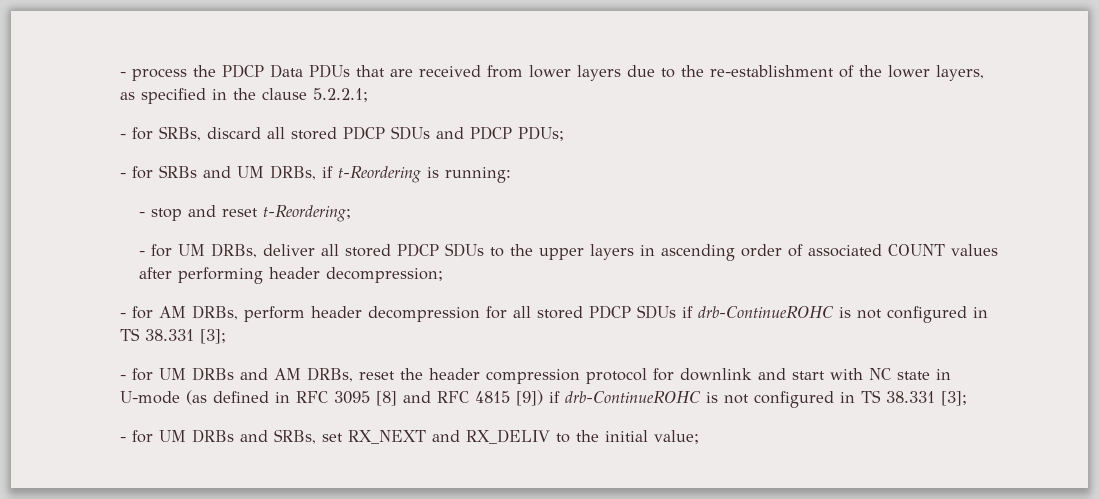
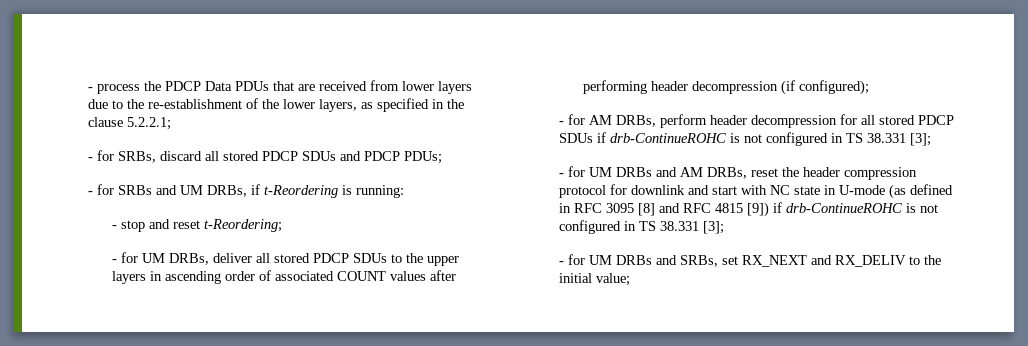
- - for UM DRBs, deliver all stored PDCP SDUs to the upper layers in ascending order of associated COUNT values after performing header decompression;
+ - for UM DRBs, deliver all stored PDCP SDUs to the upper layers in ascending order of associated COUNT values after performing header decompression (if configured);

